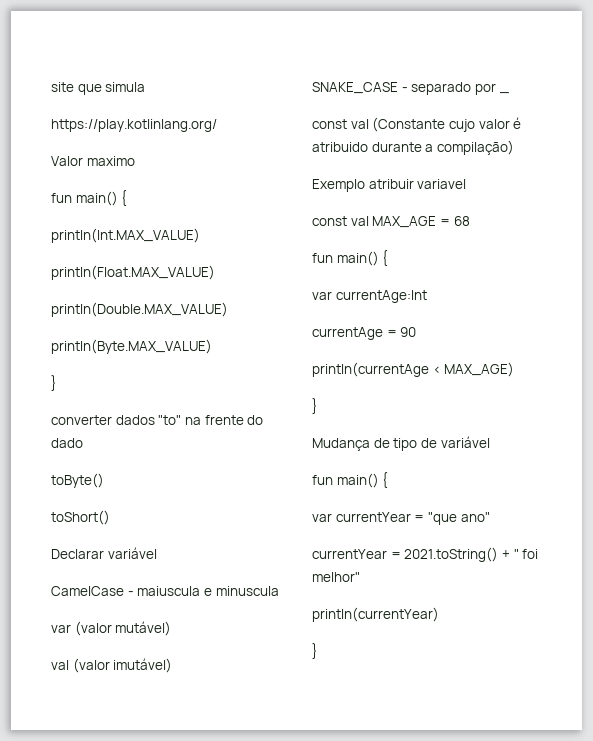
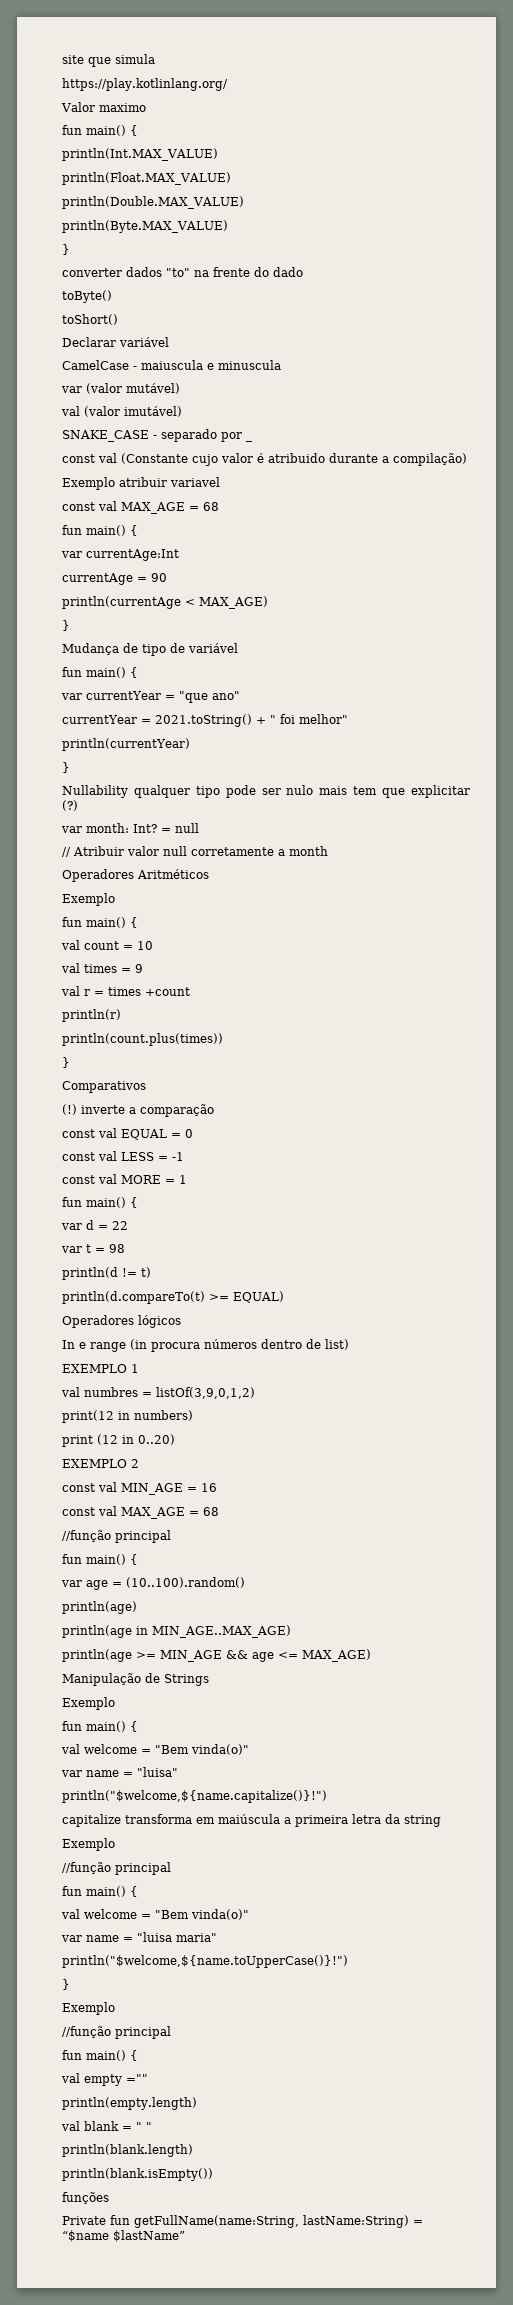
+ Nullability qualquer tipo pode ser nulo mais tem que explicitar (?)
+ var month: Int? = null
+ // Atribuir valor null corretamente a month
+ Operadores Aritméticos
+ Exemplo
+ fun main() {
+ val count = 10
+ val times = 9
+ val r = times +count
+ println(r)
+ println(count.plus(times))
+ }
+ Comparativos
+ (!) inverte a comparação
+ const val EQUAL = 0
+ const val LESS = -1
+ const val MORE = 1
+ fun main() {
+ var d = 22
+ var t = 98
+ println(d != t)
+ println(d.compareTo(t) >= EQUAL)
+ Operadores lógicos
+ In e range (in procura números dentro de list)
+ EXEMPLO 1
+ val numbres = listOf(3,9,0,1,2)
+ print(12 in numbers)
+ print (12 in 0..20)
+ EXEMPLO 2
+ const val MIN_AGE = 16
+ const val MAX_AGE = 68
+ //função principal
+ fun main() {
+ var age = (10..100).random()
+ println(age)
+ println(age in MIN_AGE..MAX_AGE)
+ println(age >= MIN_AGE && age <= MAX_AGE)
+ Manipulação de Strings
+ Exemplo
+ fun main() {
+ val welcome = "Bem vinda(o)"
+ var name = "luisa"
+ println("$welcome,${name.capitalize()}!")
+ capitalize transforma em maiúscula a primeira letra da string
+ Exemplo
+ //função principal
+ fun main() {
+ val welcome = "Bem vinda(o)"
+ var name = "luisa maria"
+ println("$welcome,${name.toUpperCase()}!")
+ }
+ Exemplo
+ //função principal
+ fun main() {
+ val empty =""
+ println(empty.length)
+ val blank = " "
+ println(blank.length)
+ println(blank.isEmpty())
+ funções
+ Private fun getFullName(name:String, lastName:String) = “$name $lastName”

